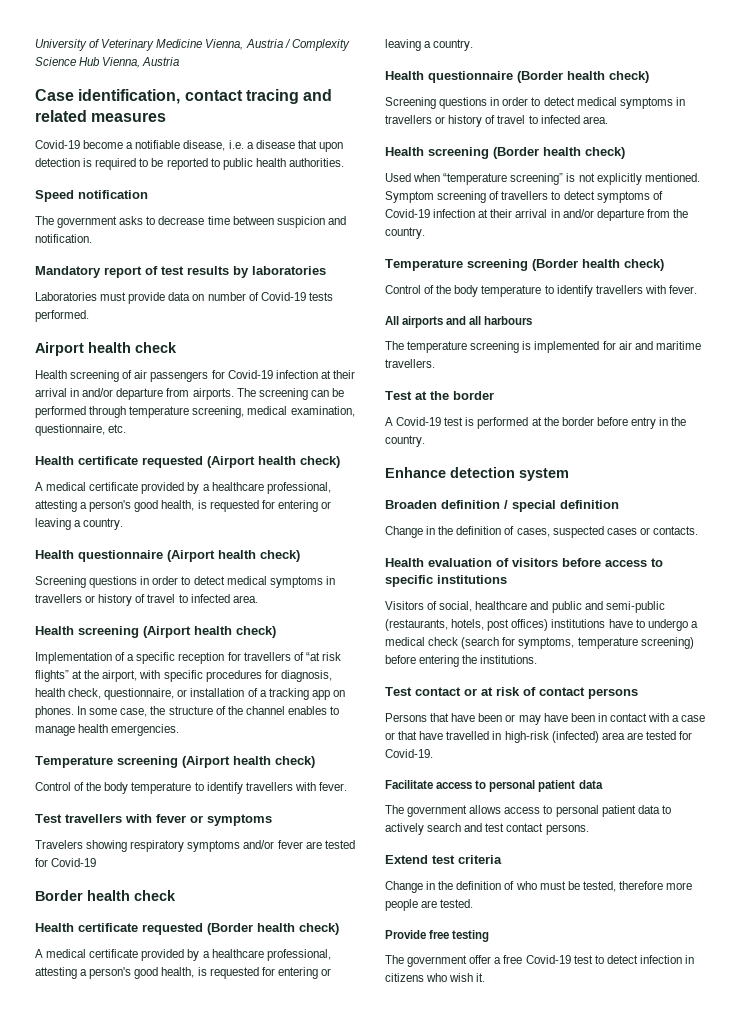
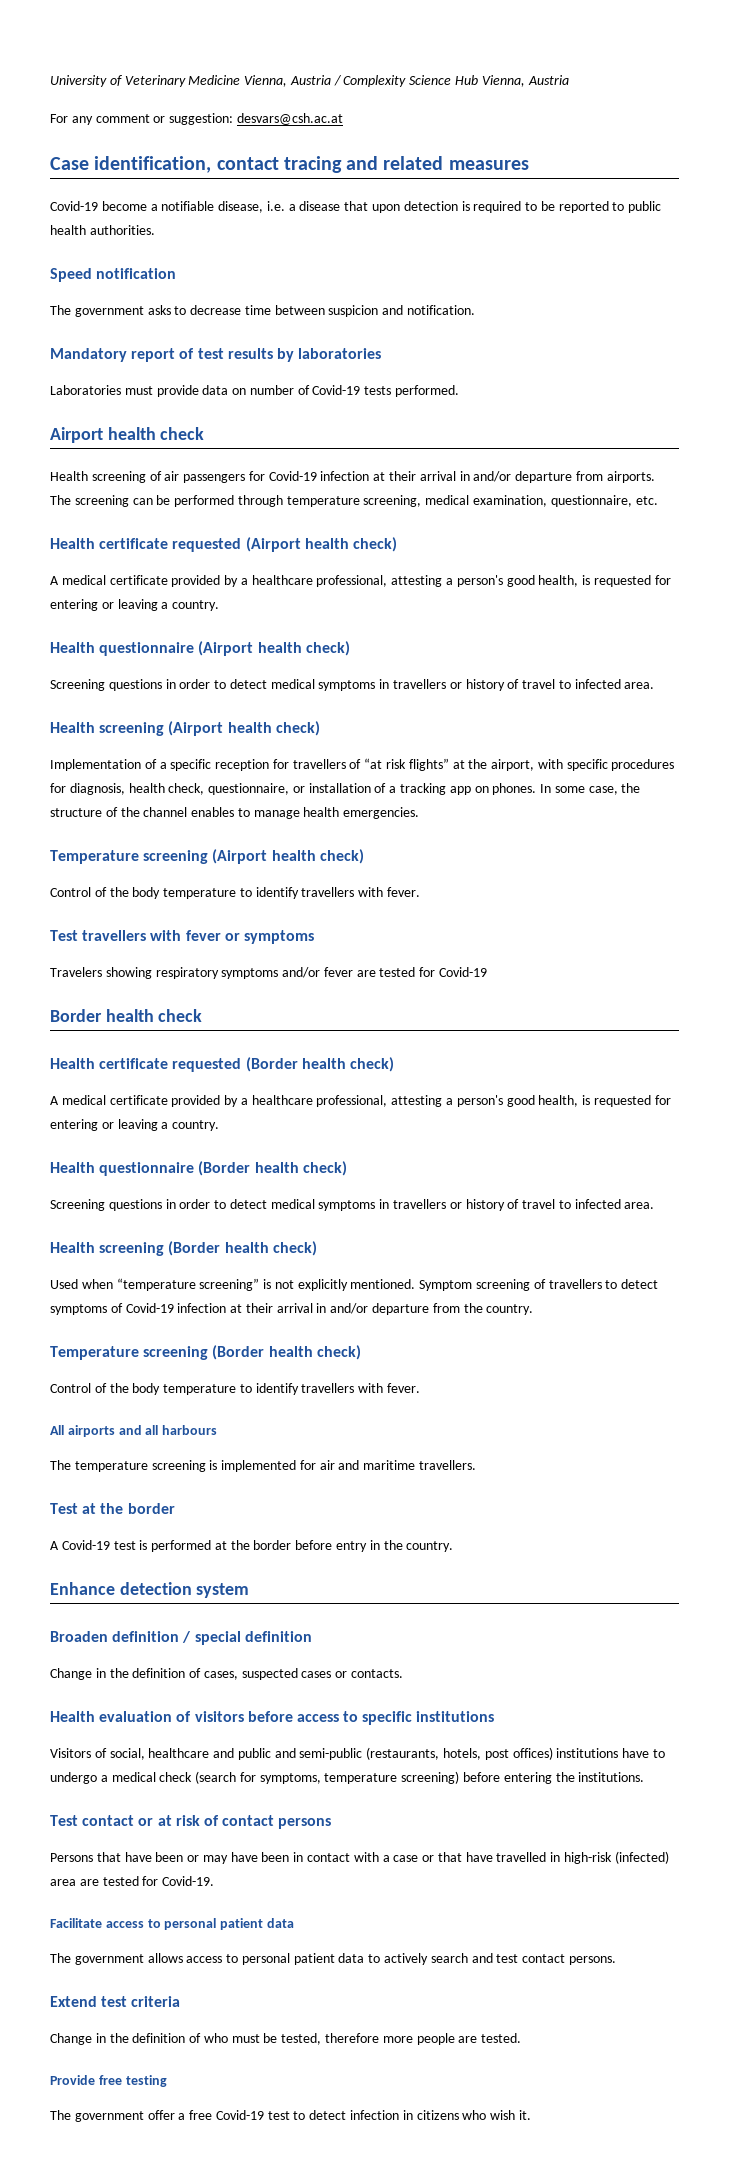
+ For any comment or suggestion: desvars@csh.ac.at

